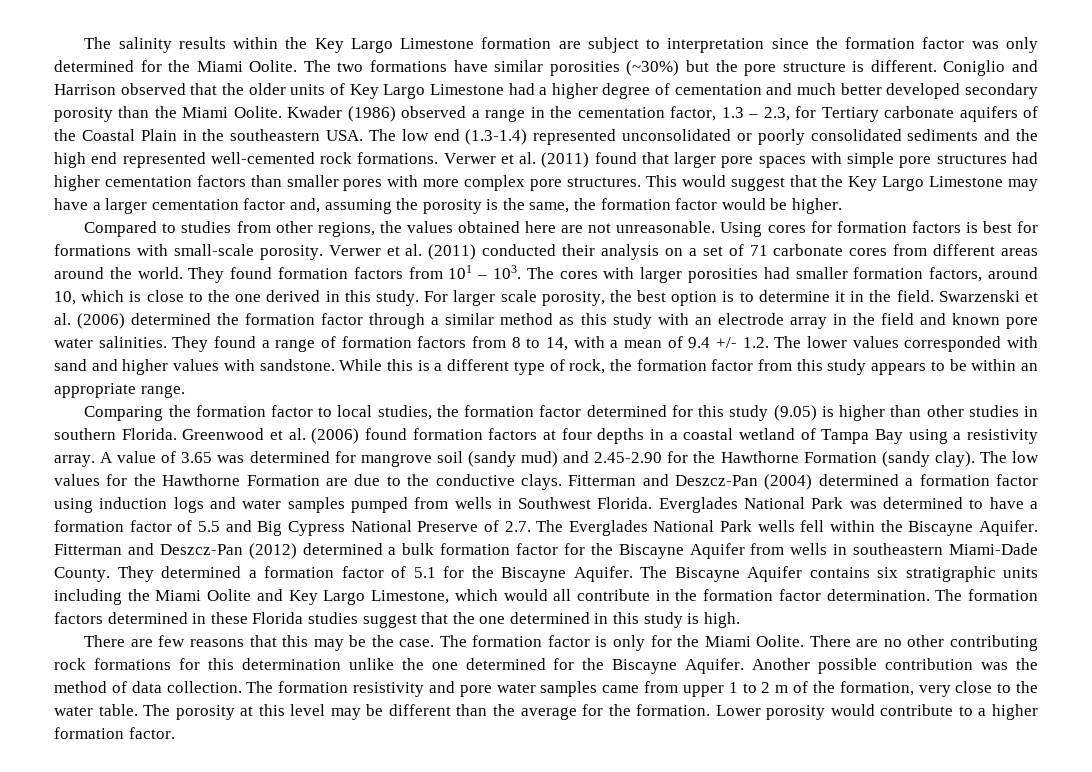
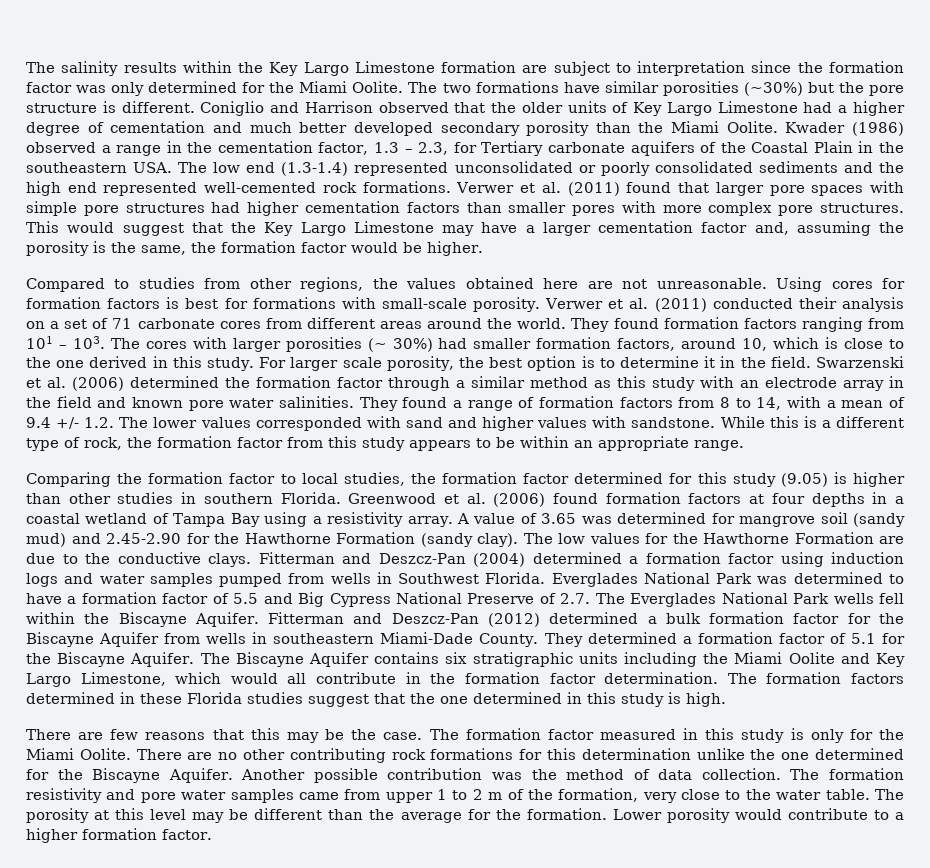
- They found formation factors from 101 – 103. The cores with larger porosities had smaller formation factors, around 10, which is close to the one derived in this study.
+ They found formation factors ranging from 101 – 103. The cores with larger porosities (~ 30%) had smaller formation factors, around 10, which is close to the one derived in this study.
- The formation factor is only for the Miami Oolite.
+ The formation factor measured in this study is only for the Miami Oolite.

